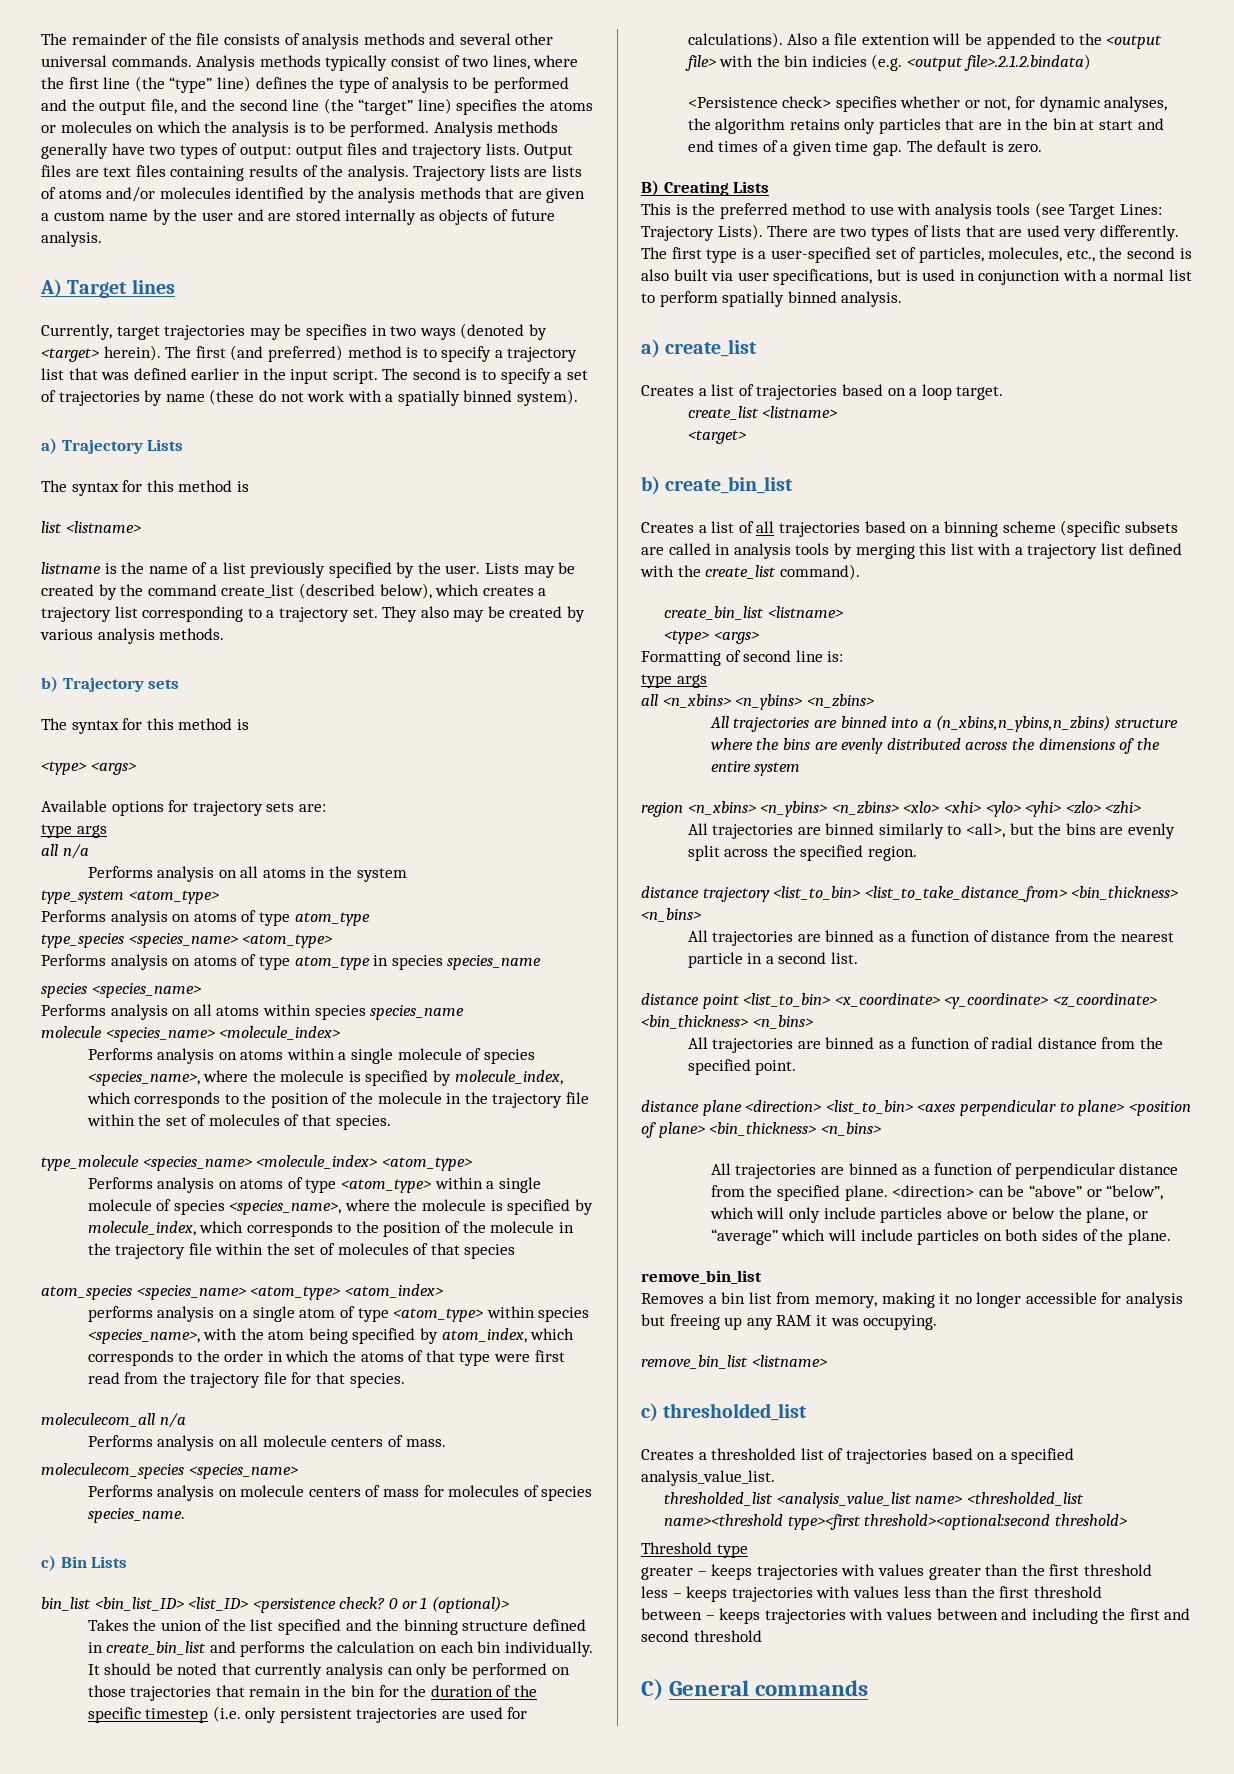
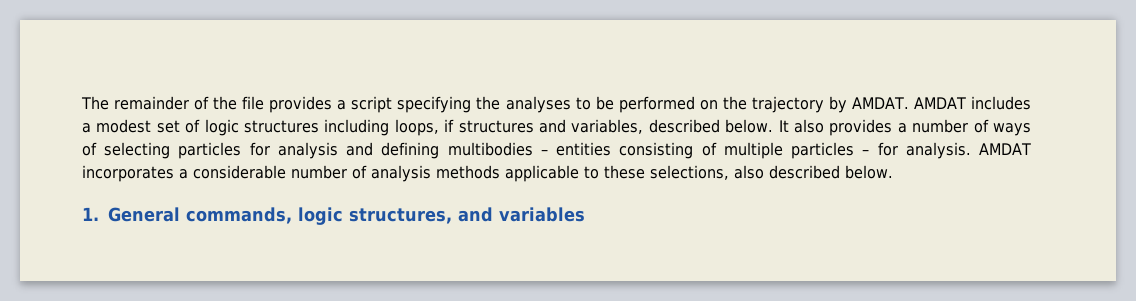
- The remainder of the file consists of analysis methods and several other universal commands. Analysis methods typically consist of two lines, where the first line (the “type” line) defines the type of analysis to be performed and the output file, and the second line (the “target” line) specifies the atoms or molecules on which the analysis is to be performed. Analysis methods generally have two types of output: output files and trajectory lists. Output files are text files containing results of the analysis. Trajectory lists are lists of atoms and/or molecules identified by the analysis methods that are given a custom name by the user and are stored internally as objects of future analysis.
- A) Target lines
- Currently, target trajectories may be specifies in two ways (denoted by <target> herein). The first (and preferred) method is to specify a trajectory list that was defined earlier in the input script. The second is to specify a set of trajectories by name (these do not work with a spatially binned system).
- a) Trajectory Lists
- The syntax for this method is
- list <listname>
- listname is the name of a list previously specified by the user. Lists may be created by the command create_list (described below), which creates a trajectory list corresponding to a trajectory set. They also may be created by various analysis methods.
- b) Trajectory sets
- The syntax for this method is
- <type> <args>
- Available options for trajectory sets are:
- type args
- all n/a
- Performs analysis on all atoms in the system
- type_system <atom_type>
- Performs analysis on atoms of type atom_type
- type_species <species_name> <atom_type>
- Performs analysis on atoms of type atom_type in species species_name
- species <species_name>
- Performs analysis on all atoms within species species_name
- molecule <species_name> <molecule_index>
- Performs analysis on atoms within a single molecule of species <species_name>, where the molecule is specified by molecule_index, which corresponds to the position of the molecule in the trajectory file within the set of molecules of that species.
- type_molecule <species_name> <molecule_index> <atom_type>
- Performs analysis on atoms of type <atom_type> within a single molecule of species <species_name>, where the molecule is specified by molecule_index, which corresponds to the position of the molecule in the trajectory file within the set of molecules of that species
- atom_species <species_name> <atom_type> <atom_index>
- performs analysis on a single atom of type <atom_type> within species <species_name>, with the atom being specified by atom_index, which corresponds to the order in which the atoms of that type were first read from the trajectory file for that species.
- moleculecom_all n/a
- Performs analysis on all molecule centers of mass.
- moleculecom_species <species_name>
- Performs analysis on molecule centers of mass for molecules of species species_name.
- c) Bin Lists
- bin_list <bin_list_ID> <list_ID> <persistence check? 0 or 1 (optional)>
- Takes the union of the list specified and the binning structure defined in create_bin_list and performs the calculation on each bin individually. It should be noted that currently analysis can only be performed on those trajectories that remain in the bin for the duration of the specific timestep (i.e. only persistent trajectories are used for calculations). Also a file extention will be appended to the <output file> with the bin indicies (e.g. <output file>.2.1.2.bindata)
- <Persistence check> specifies whether or not, for dynamic analyses, the algorithm retains only particles that are in the bin at start and end times of a given time gap. The default is zero.
- B) Creating Lists
- This is the preferred method to use with analysis tools (see Target Lines: Trajectory Lists). There are two types of lists that are used very differently. The first type is a user-specified set of particles, molecules, etc., the second is also built via user specifications, but is used in conjunction with a normal list to perform spatially binned analysis.
- a) create_list
- Creates a list of trajectories based on a loop target.
- create_list <listname>
- <target>
- b) create_bin_list
- Creates a list of all trajectories based on a binning scheme (specific subsets are called in analysis tools by merging this list with a trajectory list defined with the create_list command).
- create_bin_list <listname>
- <type> <args>
- Formatting of second line is:
- type args
- all <n_xbins> <n_ybins> <n_zbins>
- All trajectories are binned into a (n_xbins,n_ybins,n_zbins) structure where the bins are evenly distributed across the dimensions of the entire system
- region <n_xbins> <n_ybins> <n_zbins> <xlo> <xhi> <ylo> <yhi> <zlo> <zhi>
- All trajectories are binned similarly to <all>, but the bins are evenly split across the specified region.
- distance trajectory <list_to_bin> <list_to_take_distance_from> <bin_thickness> <n_bins>
- All trajectories are binned as a function of distance from the nearest particle in a second list.
- distance point <list_to_bin> <x_coordinate> <y_coordinate> <z_coordinate> <bin_thickness> <n_bins>
- All trajectories are binned as a function of radial distance from the specified point.
- distance plane <direction> <list_to_bin> <axes perpendicular to plane> <position of plane> <bin_thickness> <n_bins>
- All trajectories are binned as a function of perpendicular distance from the specified plane. <direction> can be “above” or “below”, which will only include particles above or below the plane, or “average” which will include particles on both sides of the plane.
- remove_bin_list
- Removes a bin list from memory, making it no longer accessible for analysis but freeing up any RAM it was occupying.
- remove_bin_list <listname>
- c) thresholded_list
- Creates a thresholded list of trajectories based on a specified analysis_value_list.
- thresholded_list <analysis_value_list name> <thresholded_list name><threshold type><first threshold><optional:second threshold>
- Threshold type
- greater – keeps trajectories with values greater than the first threshold
- less – keeps trajectories with values less than the first threshold
- between – keeps trajectories with values between and including the first and second threshold
- C) General commands
+ The remainder of the file provides a script specifying the analyses to be performed on the trajectory by AMDAT. AMDAT includes a modest set of logic structures including loops, if structures and variables, described below. It also provides a number of ways of selecting particles for analysis and defining multibodies – entities consisting of multiple particles – for analysis. AMDAT incorporates a considerable number of analysis methods applicable to these selections, also described below.
+ 1. General commands, logic structures, and variables

